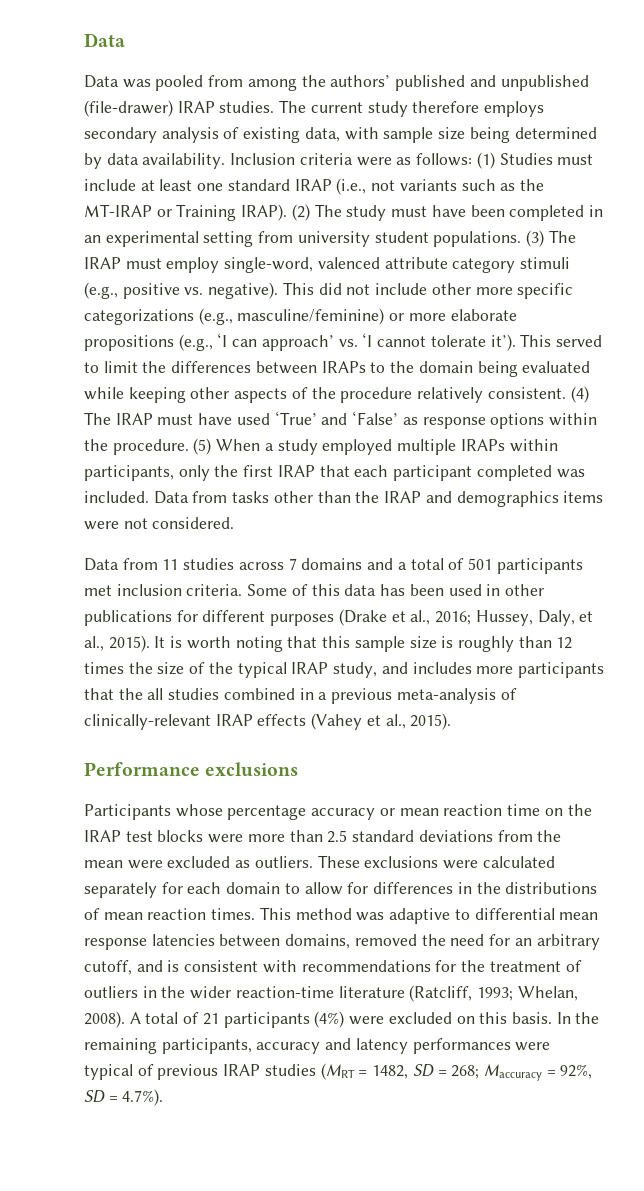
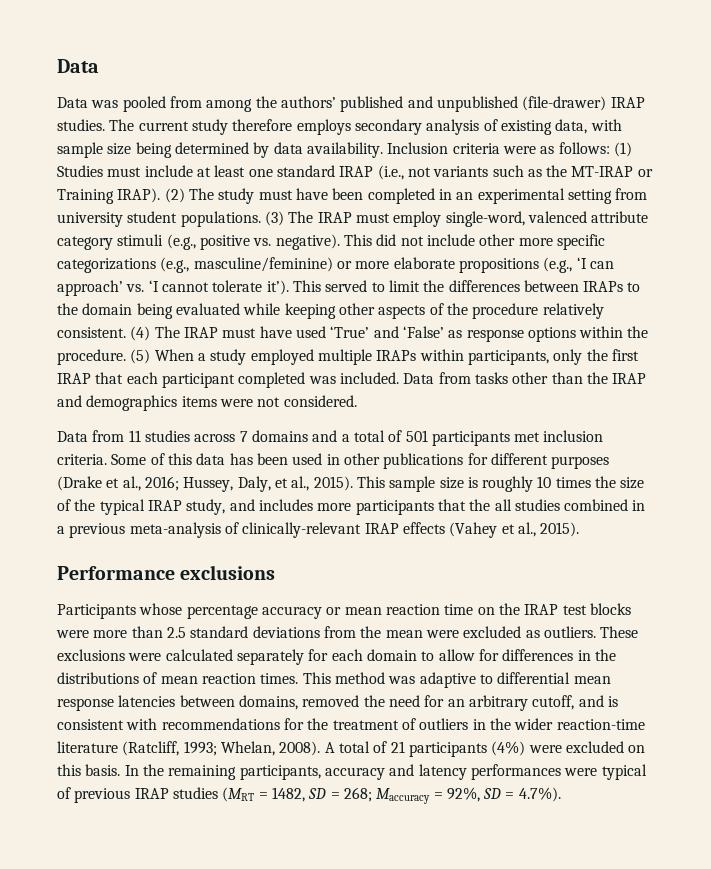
- It is worth noting that this sample size is roughly than 12 times the size of the typical IRAP study, and includes more participants that the all studies combined in a previous meta-analysis of clinically-relevant IRAP effects (Vahey et al., 2015).
+ This sample size is roughly 10 times the size of the typical IRAP study, and includes more participants that the all studies combined in a previous meta-analysis of clinically-relevant IRAP effects (Vahey et al., 2015).

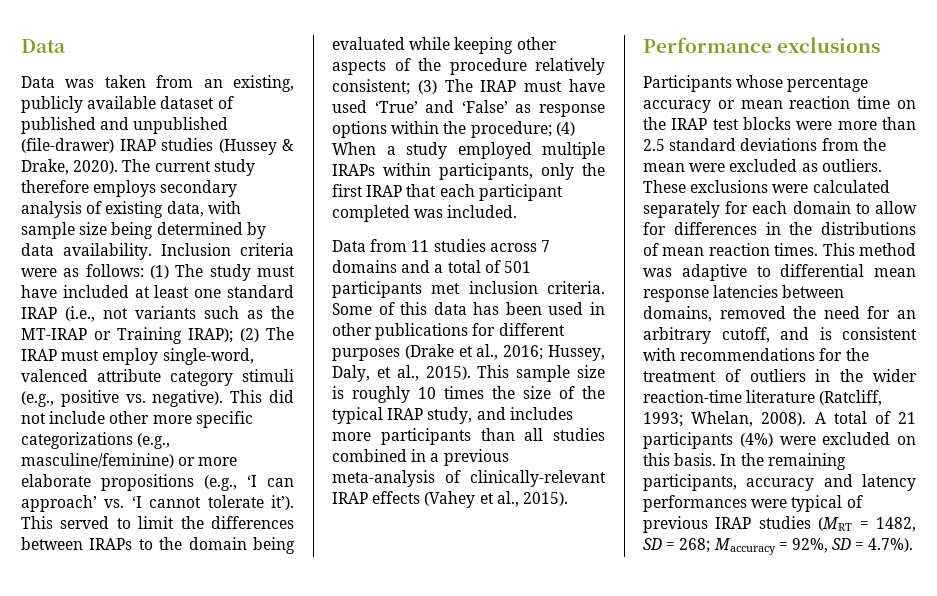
- Data was pooled from among the authors’ published and unpublished (file-drawer) IRAP studies.
+ Data was taken from an existing, publicly available dataset of published and unpublished (file-drawer) IRAP studies (Hussey & Drake, 2020).
- Inclusion criteria were as follows: (1) Studies must include at least one standard IRAP (i.e., not variants such as the MT-IRAP or Training IRAP). (2) The study must have been completed in an experimental setting from university student populations. (3) The IRAP must employ single-word, valenced attribute category stimuli (e.g., positive vs. negative).
+ Inclusion criteria were as follows: (1) The study must have included at least one standard IRAP (i.e., not variants such as the MT-IRAP or Training IRAP); (2) The IRAP must employ single-word, valenced attribute category stimuli (e.g., positive vs. negative).
- This served to limit the differences between IRAPs to the domain being evaluated while keeping other aspects of the procedure relatively consistent. (4) The IRAP must have used ‘True’ and ‘False’ as response options within the procedure. (5) When a study employed multiple IRAPs within participants, only the first IRAP that each participant completed was included. Data from tasks other than the IRAP and demographics items were not considered.
+ This served to limit the differences between IRAPs to the domain being evaluated while keeping other aspects of the procedure relatively consistent; (3) The IRAP must have used ‘True’ and ‘False’ as response options within the procedure; (4) When a study employed multiple IRAPs within participants, only the first IRAP that each participant completed was included.
- This sample size is roughly 10 times the size of the typical IRAP study, and includes more participants that the all studies combined in a previous meta-analysis of clinically-relevant IRAP effects (Vahey et al., 2015).
+ This sample size is roughly 10 times the size of the typical IRAP study, and includes more participants than all studies combined in a previous meta-analysis of clinically-relevant IRAP effects (Vahey et al., 2015).

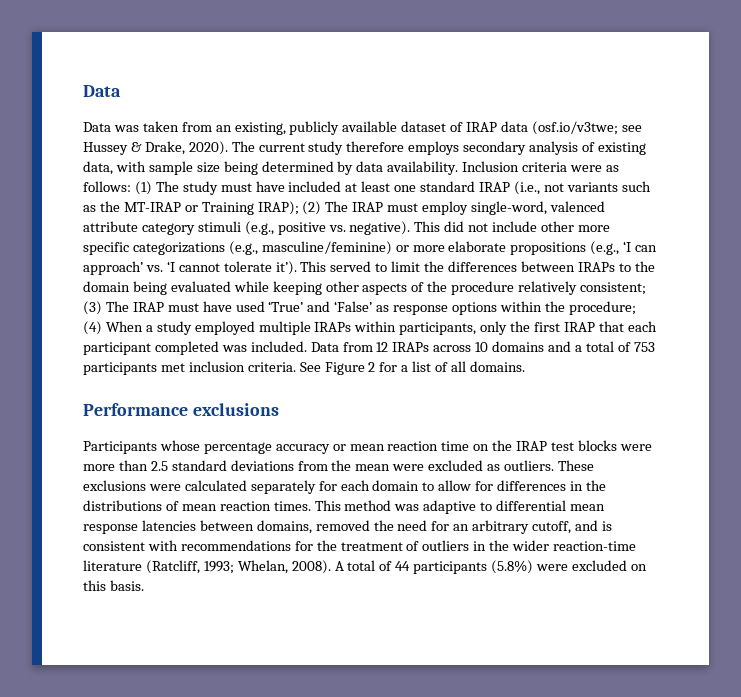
- Data was taken from an existing, publicly available dataset of published and unpublished (file-drawer) IRAP studies (Hussey & Drake, 2020).
+ Data was taken from an existing, publicly available dataset of IRAP data (osf.io/v3twe; see Hussey & Drake, 2020).
- (4) When a study employed multiple IRAPs within participants, only the first IRAP that each participant completed was included.
- Data from 11 studies across 7 domains and a total of 501 participants met inclusion criteria.
+ (4) When a study employed multiple IRAPs within participants, only the first IRAP that each participant completed was included. Data from 12 IRAPs across 10 domains and a total of 753 participants met inclusion criteria.
- Some of this data has been used in other publications for different purposes (Drake et al., 2016; Hussey, Daly, et al., 2015). This sample size is roughly 10 times the size of the typical IRAP study, and includes more participants than all studies combined in a previous meta-analysis of clinically-relevant IRAP effects (Vahey et al., 2015).
+ See Figure 2 for a list of all domains.
- A total of 21 participants (4%) were excluded on this basis. In the remaining participants, accuracy and latency performances were typical of previous IRAP studies (MRT = 1482, SD = 268; Maccuracy = 92%, SD = 4.7%).
+ A total of 44 participants (5.8%) were excluded on this basis.

